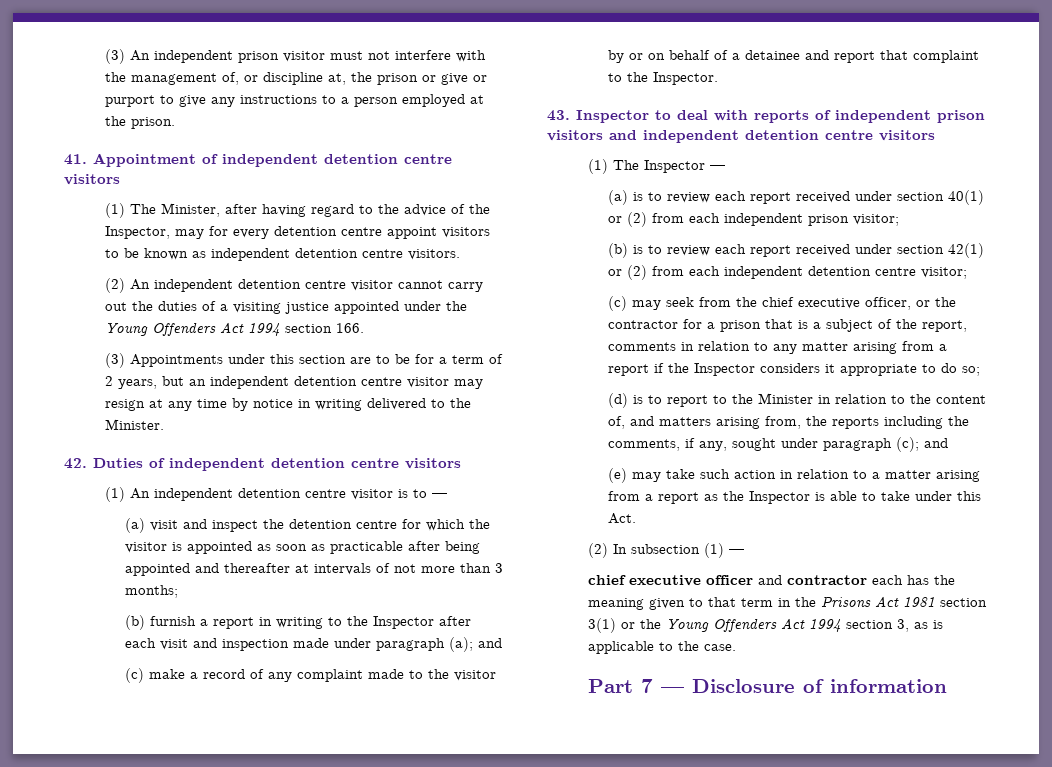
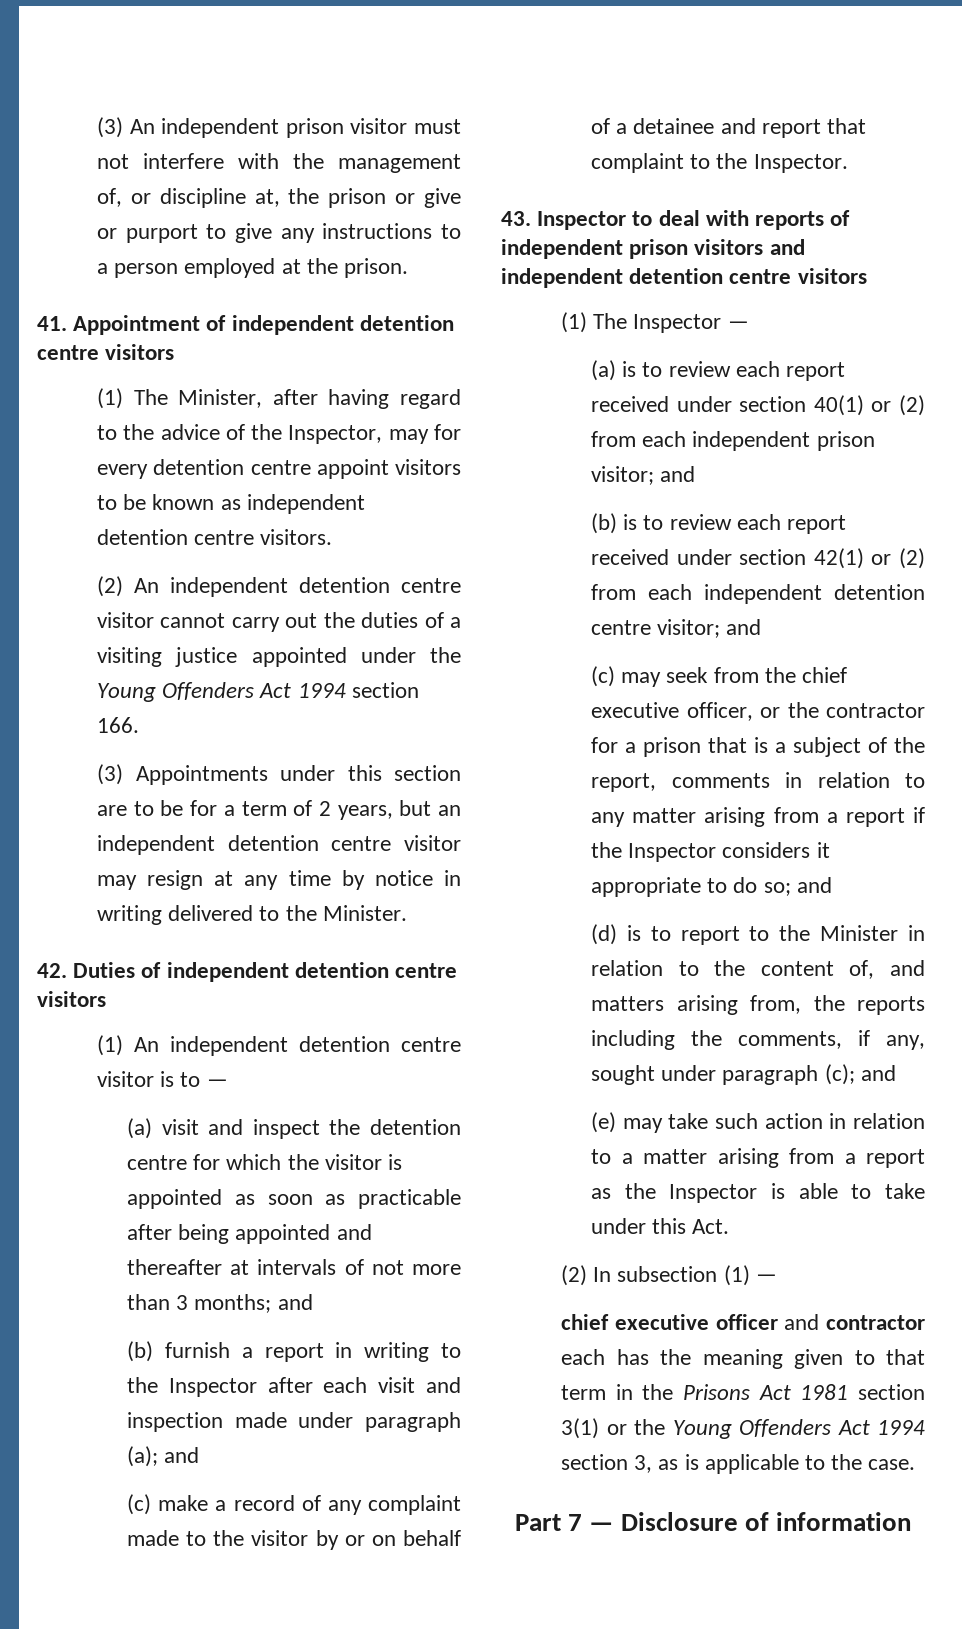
- (a) visit and inspect the detention centre for which the visitor is appointed as soon as practicable after being appointed and thereafter at intervals of not more than 3 months;
+ (a) visit and inspect the detention centre for which the visitor is appointed as soon as practicable after being appointed and thereafter at intervals of not more than 3 months; and
- (a) is to review each report received under section 40(1) or (2) from each independent prison visitor;
+ (a) is to review each report received under section 40(1) or (2) from each independent prison visitor; and
- (b) is to review each report received under section 42(1) or (2) from each independent detention centre visitor;
+ (b) is to review each report received under section 42(1) or (2) from each independent detention centre visitor; and
- (c) may seek from the chief executive officer, or the contractor for a prison that is a subject of the report, comments in relation to any matter arising from a report if the Inspector considers it appropriate to do so;
+ (c) may seek from the chief executive officer, or the contractor for a prison that is a subject of the report, comments in relation to any matter arising from a report if the Inspector considers it appropriate to do so; and

